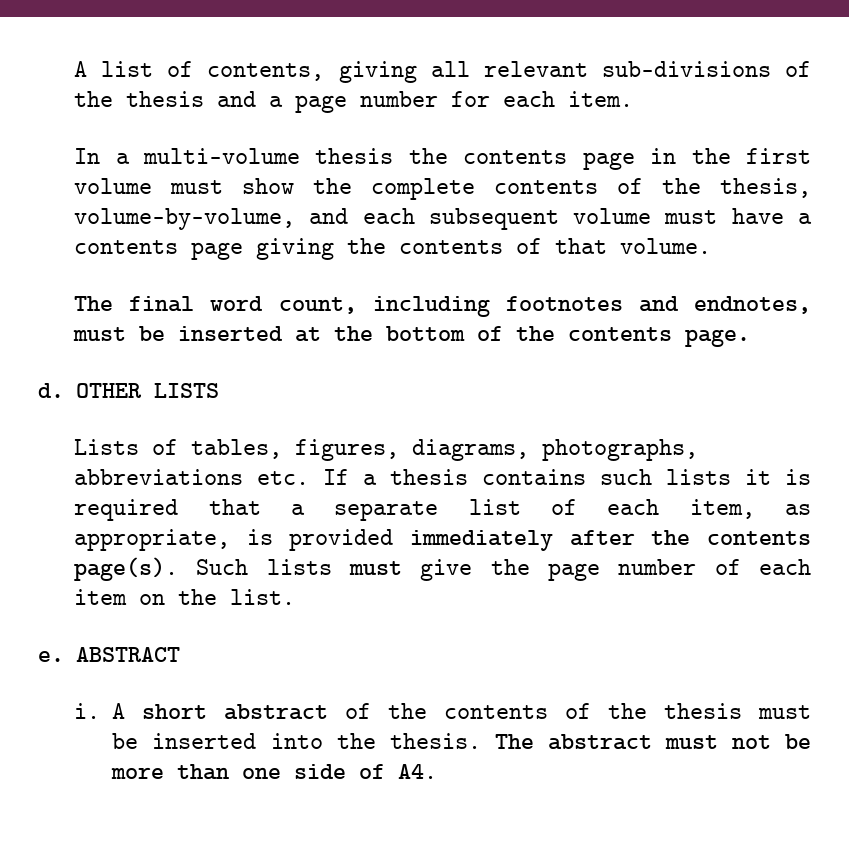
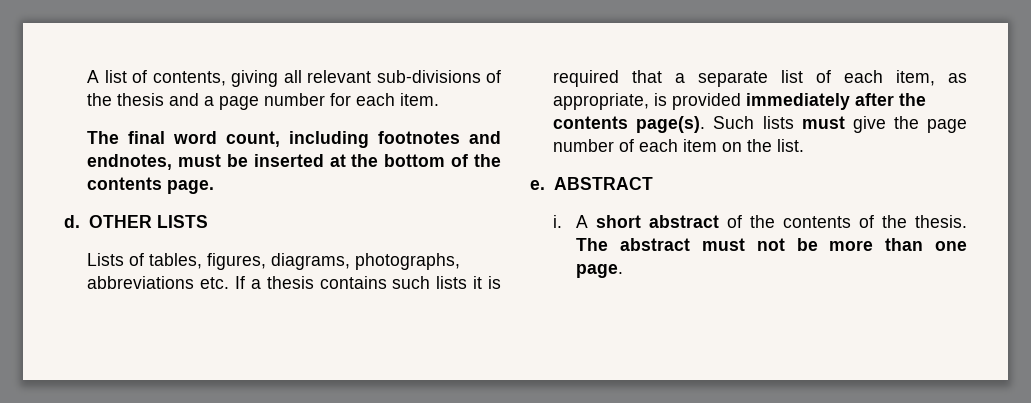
- In a multi-volume thesis the contents page in the first volume must show the complete contents of the thesis, volume-by-volume, and each subsequent volume must have a contents page giving the contents of that volume.
- A short abstract of the contents of the thesis must be inserted into the thesis.
+ A short abstract of the contents of the thesis.
- The abstract must not be more than one side of A4.
+ The abstract must not be more than one page.

